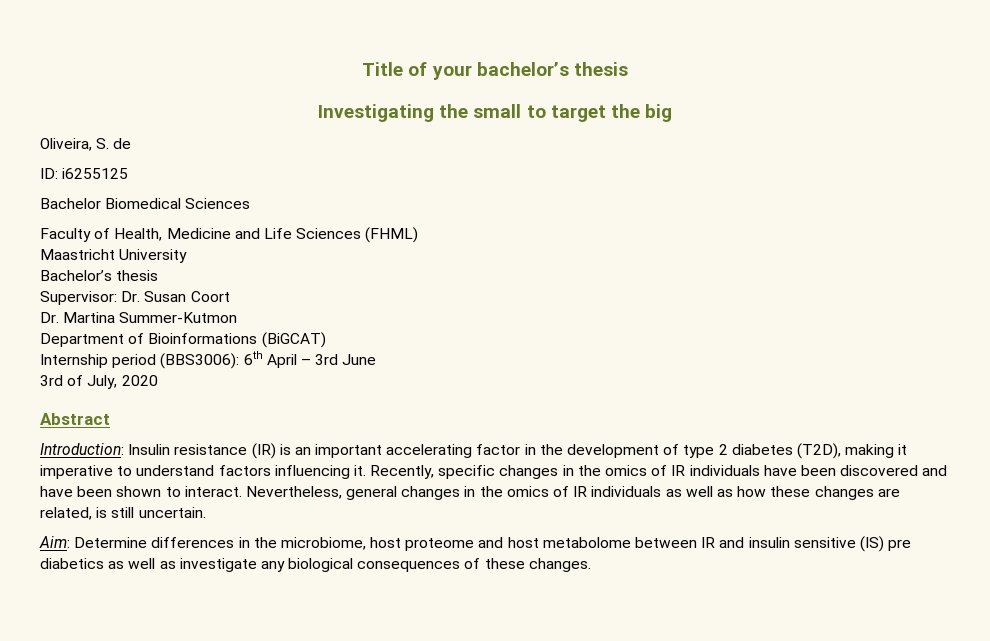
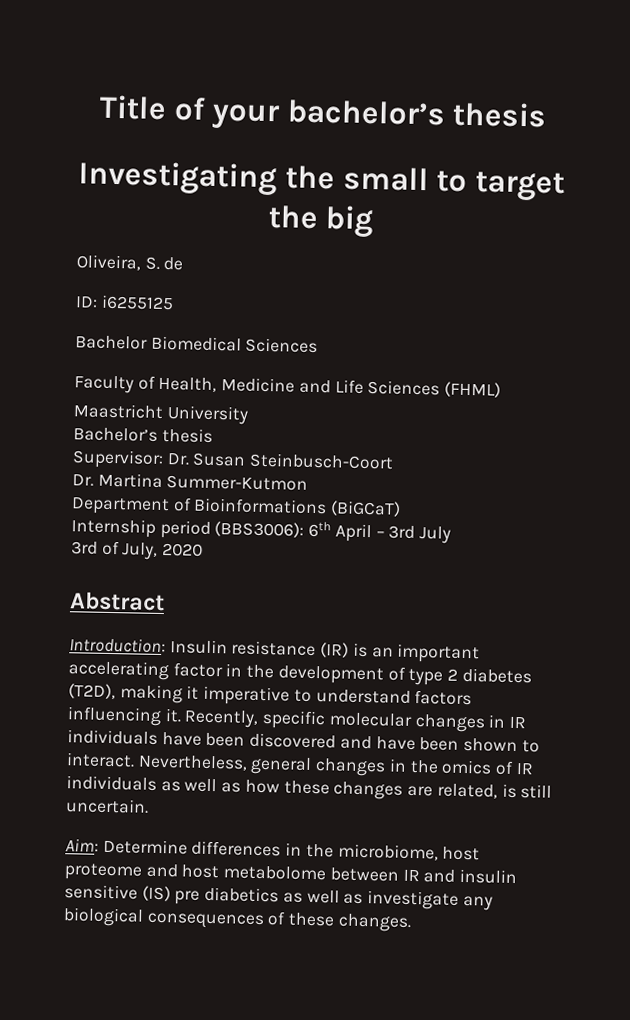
- Supervisor: Dr. Susan Coort
+ Supervisor: Dr. Susan Steinbusch-Coort
- Department of Bioinformations (BiGCAT)
+ Department of Bioinformations (BiGCaT)
- Internship period (BBS3006): 6th April – 3rd June
+ Internship period (BBS3006): 6th April – 3rd July
- Recently, specific changes in the omics of IR individuals have been discovered and have been shown to interact.
+ Recently, specific molecular changes in IR individuals have been discovered and have been shown to interact.

